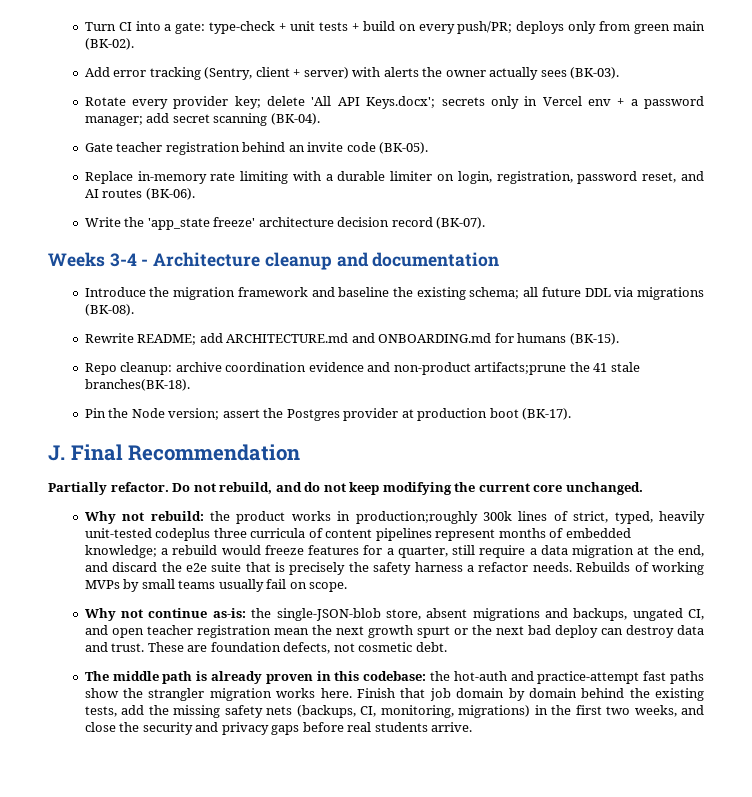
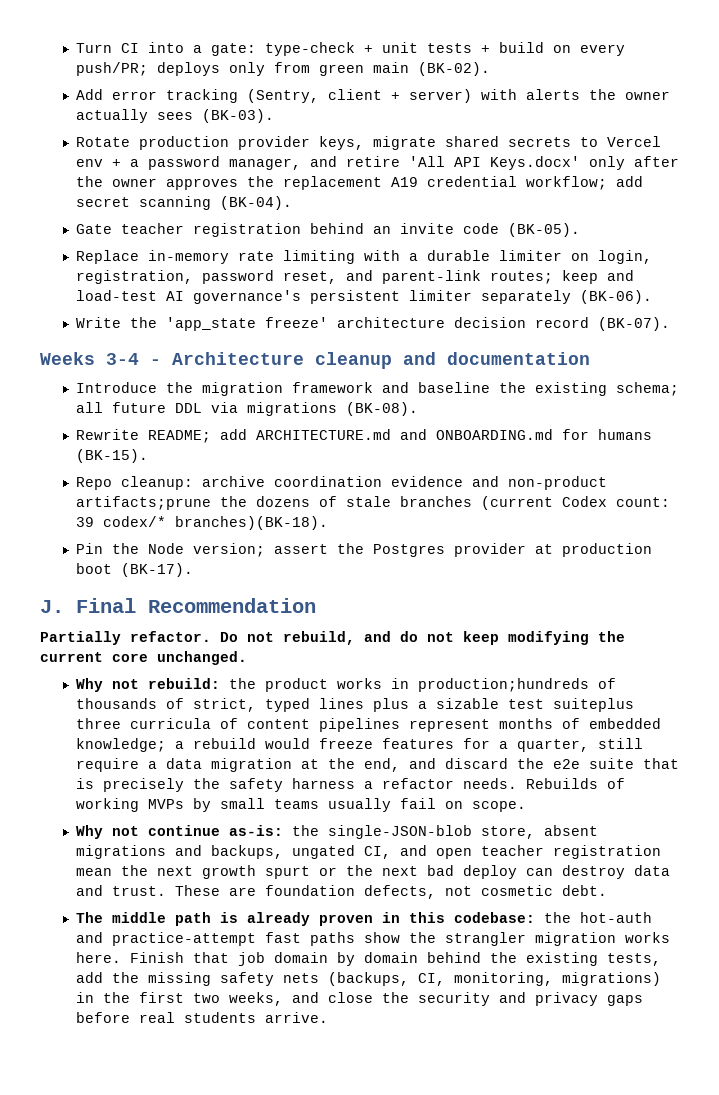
- Rotate every provider key; delete 'All API Keys.docx'; secrets only in Vercel env + a password manager; add secret scanning (BK-04).
+ Rotate production provider keys, migrate shared secrets to Vercel env + a password manager, and retire 'All API Keys.docx' only after the owner approves the replacement A19 credential workflow; add secret scanning (BK-04).
- Replace in-memory rate limiting with a durable limiter on login, registration, password reset, and AI routes (BK-06).
+ Replace in-memory rate limiting with a durable limiter on login, registration, password reset, and parent-link routes; keep and load-test AI governance's persistent limiter separately (BK-06).
- Repo cleanup: archive coordination evidence and non-product artifacts;prune the 41 stale branches(BK-18).
+ Repo cleanup: archive coordination evidence and non-product artifacts;prune the dozens of stale branches (current Codex count: 39 codex/* branches)(BK-18).
- Why not rebuild: the product works in production;roughly 300k lines of strict, typed, heavily unit-tested codeplus three curricula of content pipelines represent months of embedded knowledge; a rebuild would freeze features for a quarter, still require a data migration at the end, and discard the e2e suite that is precisely the safety harness a refactor needs.
+ Why not rebuild: the product works in production;hundreds of thousands of strict, typed lines plus a sizable test suiteplus three curricula of content pipelines represent months of embedded knowledge; a rebuild would freeze features for a quarter, still require a data migration at the end, and discard the e2e suite that is precisely the safety harness a refactor needs.

